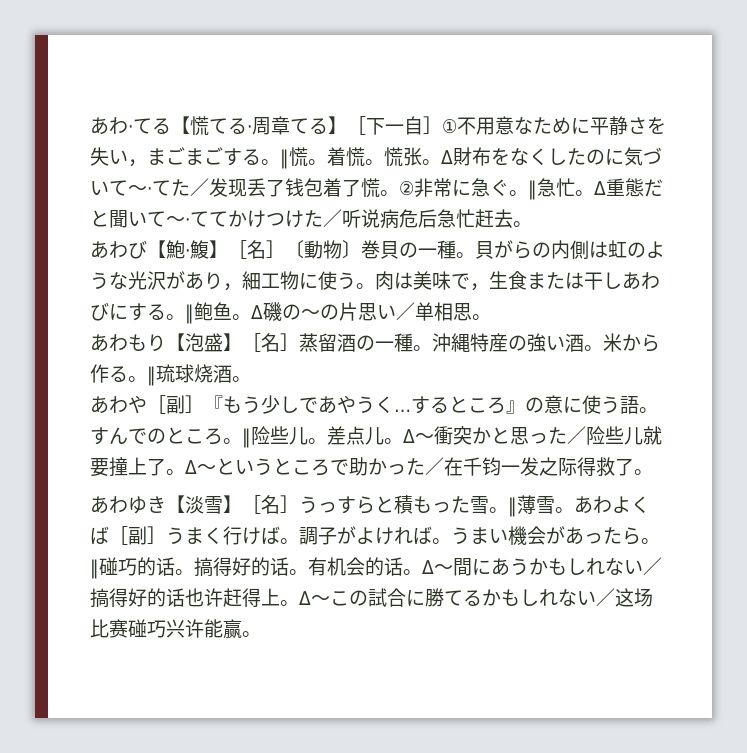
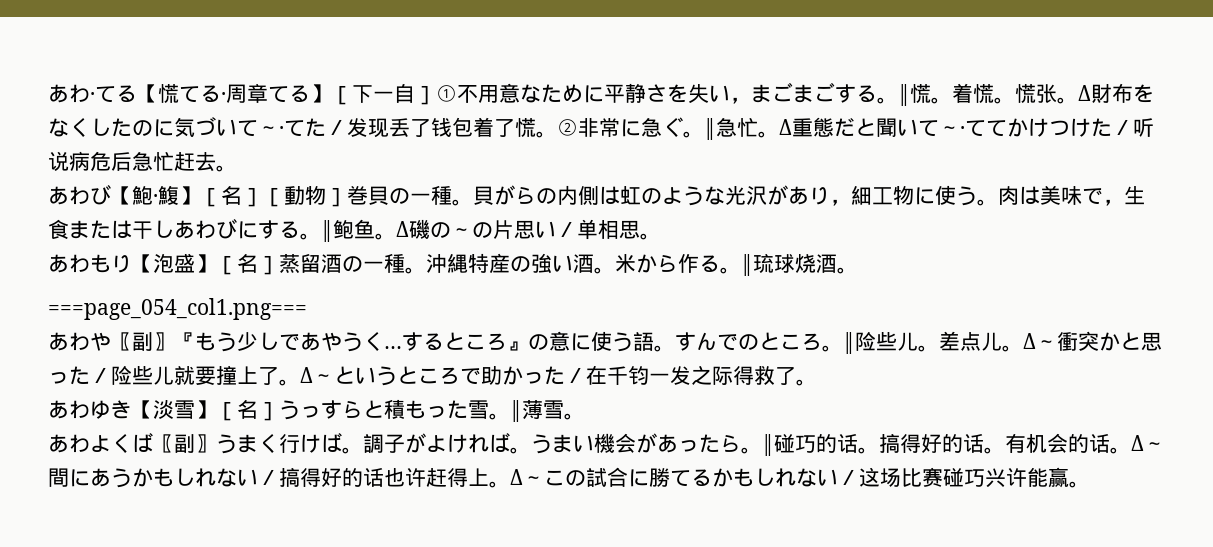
- あわび【鮑·鰒】［名］〔動物〕巻貝の一種。
+ あわび【鮑·鰒】［名］［動物］巻貝の一種。
+ ===page_054_col1.png===
- あわや［副］『もう少しであやうく…
+ あわや〖副〗『もう少しであやうく…
- ‖薄雪。あわよくば［副］うまく行けば。
+ ‖薄雪。
+ あわよくば〖副〗うまく行けば。

